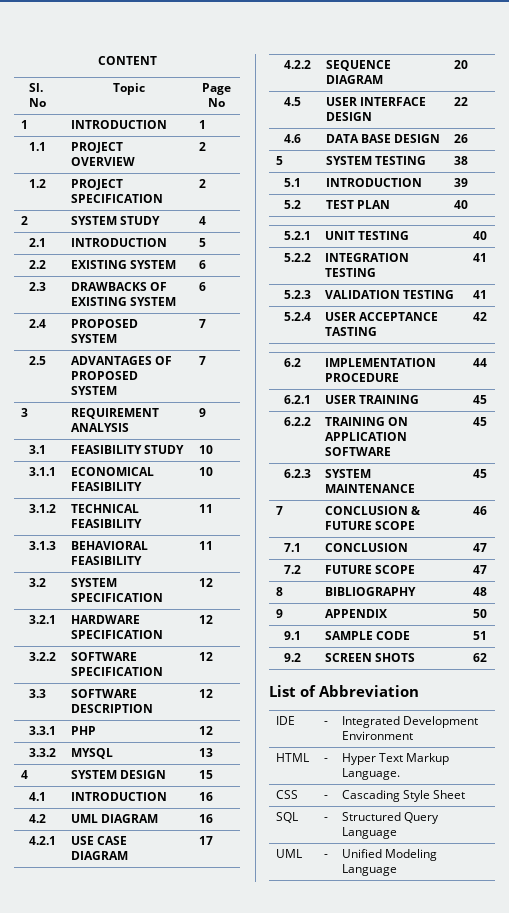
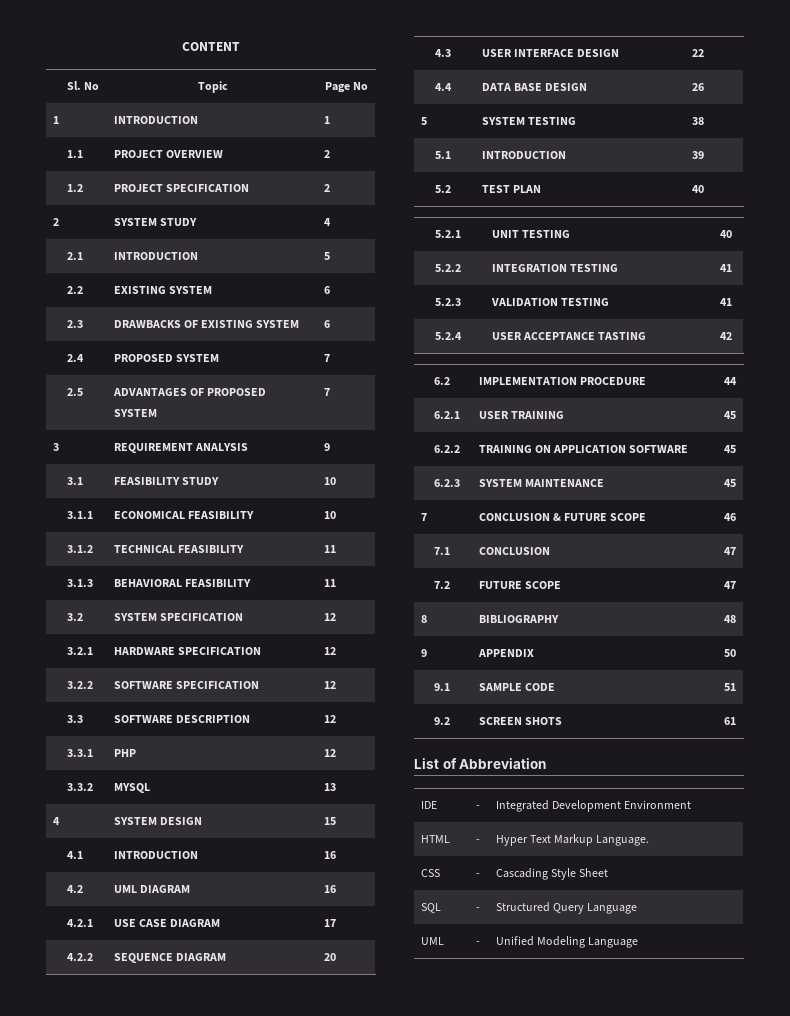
- 4.5 | USER INTERFACE DESIGN | 22
+ 4.3 | USER INTERFACE DESIGN | 22
- 4.6 | DATA BASE DESIGN | 26
+ 4.4 | DATA BASE DESIGN | 26
- 9.2 | SCREEN SHOTS | 62
+ 9.2 | SCREEN SHOTS | 61

